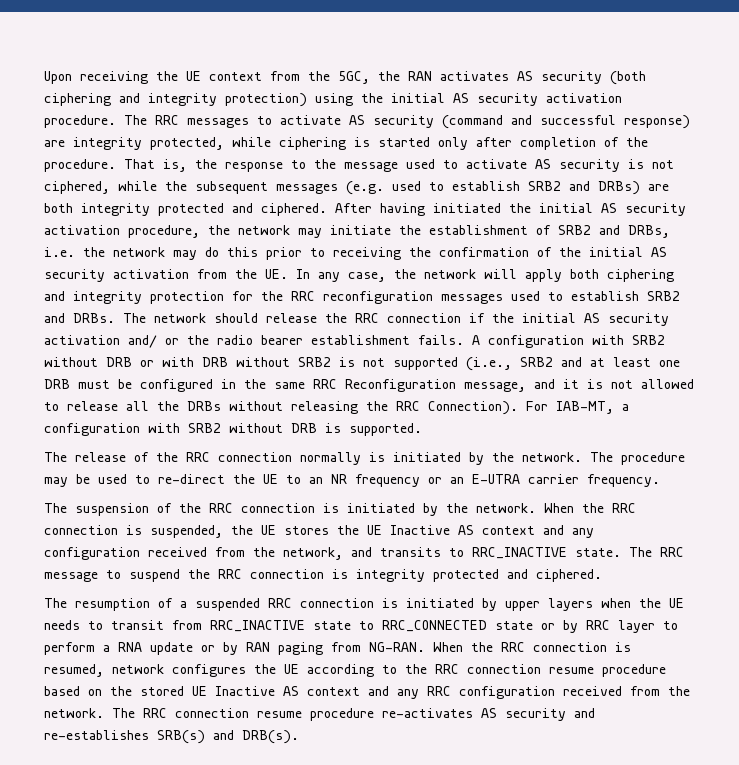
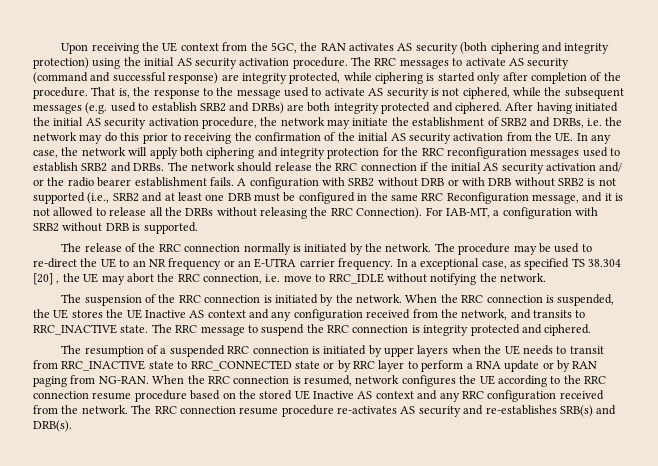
+ In a exceptional case, as specified TS 38.304 [20] , the UE may abort the RRC connection, i.e. move to RRC_IDLE without notifying the network.

